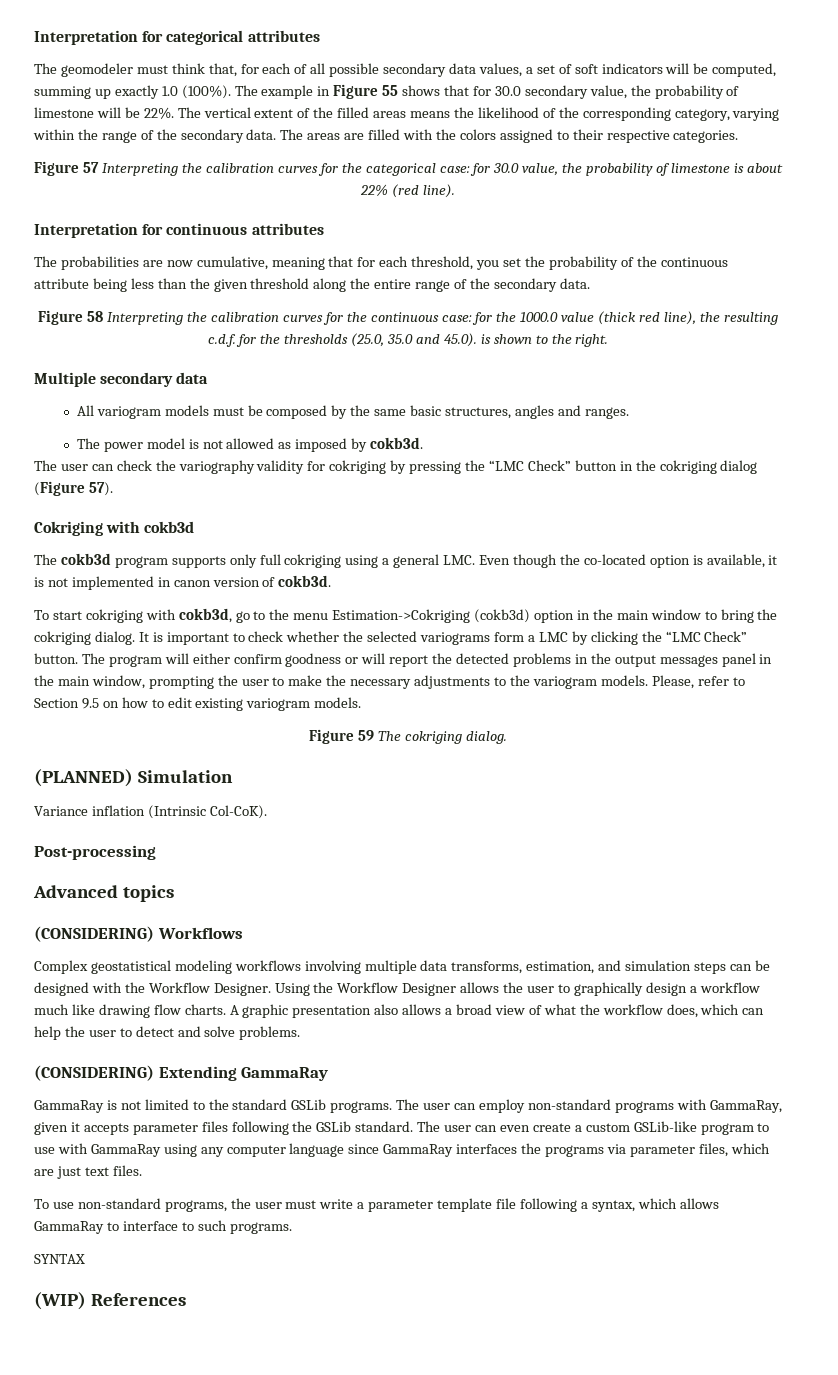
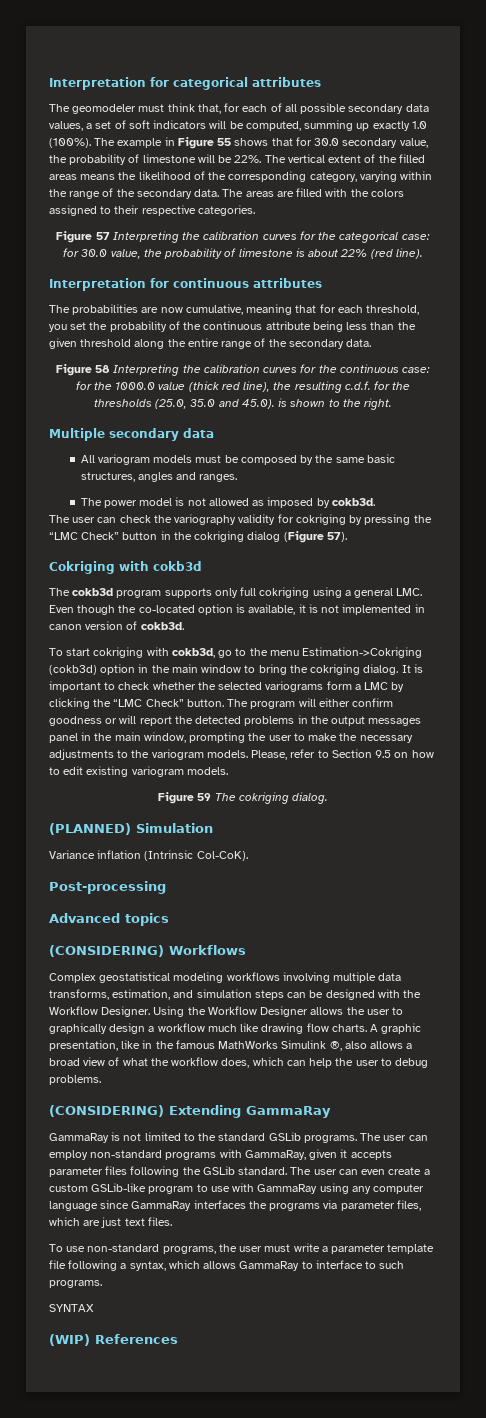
- A graphic presentation also allows a broad view of what the workflow does, which can help the user to detect and solve problems.
+ A graphic presentation, like in the famous MathWorks Simulink ®, also allows a broad view of what the workflow does, which can help the user to debug problems.

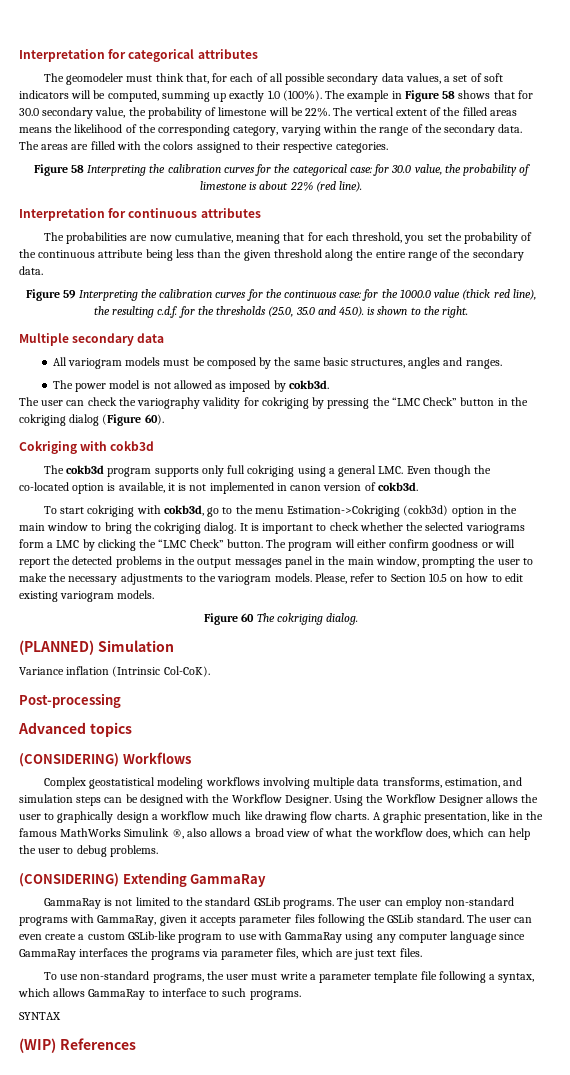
- The example in Figure 55 shows that for 30.0 secondary value, the probability of limestone will be 22%.
+ The example in Figure 58 shows that for 30.0 secondary value, the probability of limestone will be 22%.
- Figure 57 Interpreting the calibration curves for the categorical case: for 30.0 value, the probability of limestone is about 22% (red line).
+ Figure 58 Interpreting the calibration curves for the categorical case: for 30.0 value, the probability of limestone is about 22% (red line).
- Figure 58 Interpreting the calibration curves for the continuous case: for the 1000.0 value (thick red line), the resulting c.d.f. for the thresholds (25.0, 35.0 and 45.0). is shown to the right.
+ Figure 59 Interpreting the calibration curves for the continuous case: for the 1000.0 value (thick red line), the resulting c.d.f. for the thresholds (25.0, 35.0 and 45.0). is shown to the right.
- The user can check the variography validity for cokriging by pressing the “LMC Check” button in the cokriging dialog (Figure 57).
+ The user can check the variography validity for cokriging by pressing the “LMC Check” button in the cokriging dialog (Figure 60).
- Please, refer to Section 9.5 on how to edit existing variogram models.
+ Please, refer to Section 10.5 on how to edit existing variogram models.
- Figure 59 The cokriging dialog.
+ Figure 60 The cokriging dialog.

